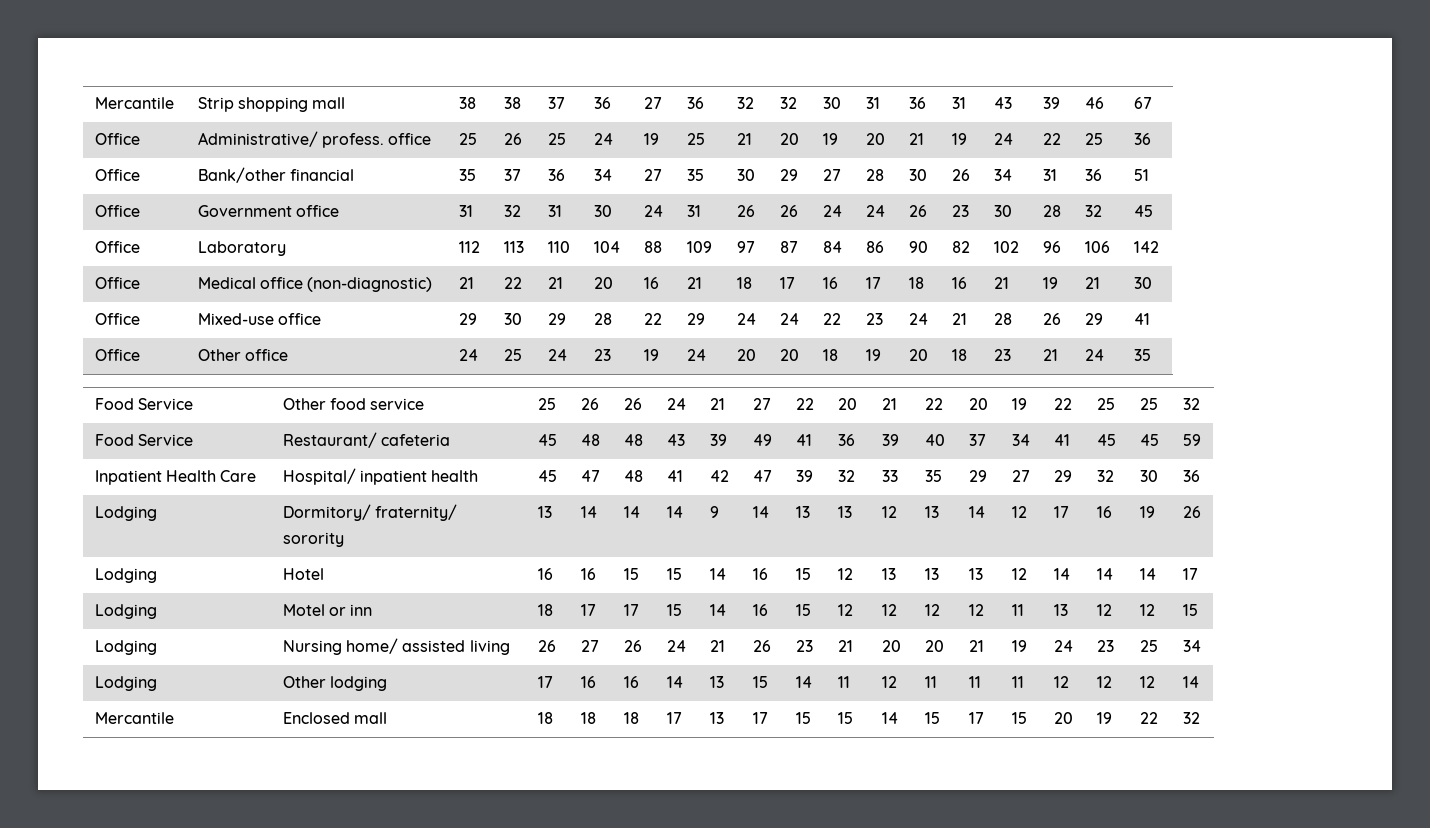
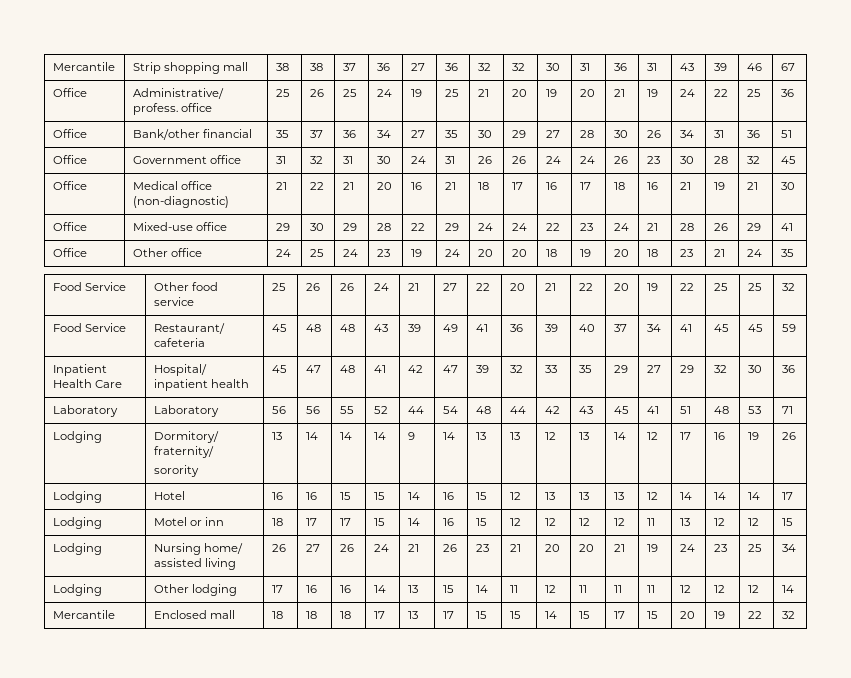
- Office | Laboratory | 112 | 113 | 110 | 104 | 88 | 109 | 97 | 87 | 84 | 86 | 90 | 82 | 102 | 96 | 106 | 142
+ Laboratory | Laboratory | 56 | 56 | 55 | 52 | 44 | 54 | 48 | 44 | 42 | 43 | 45 | 41 | 51 | 48 | 53 | 71

